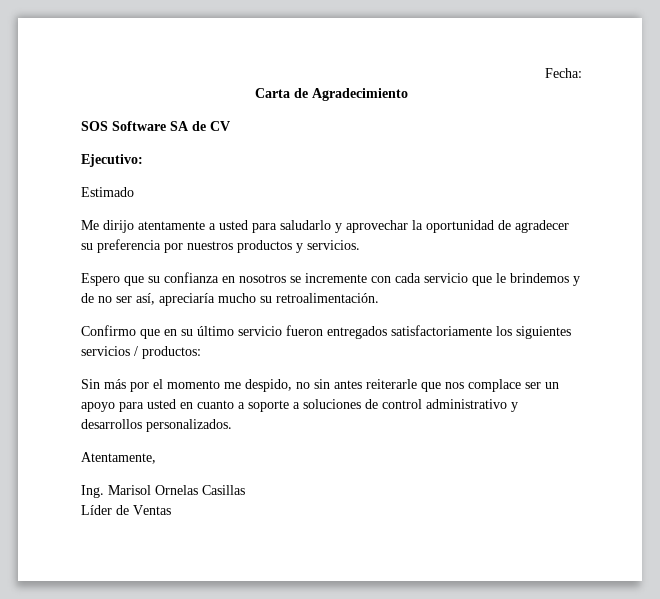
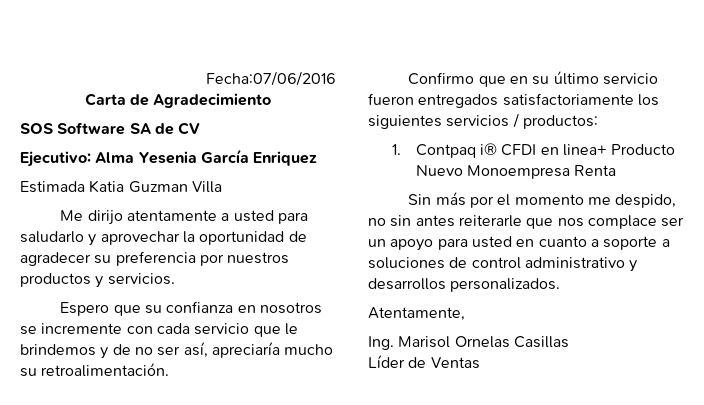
- Fecha:
+ Fecha:07/06/2016
- Ejecutivo:
- Estimado
+ Ejecutivo: Alma Yesenia García Enriquez
+ Estimada Katia Guzman Villa
+ 1. Contpaq i® CFDI en linea+ Producto Nuevo Monoempresa Renta

